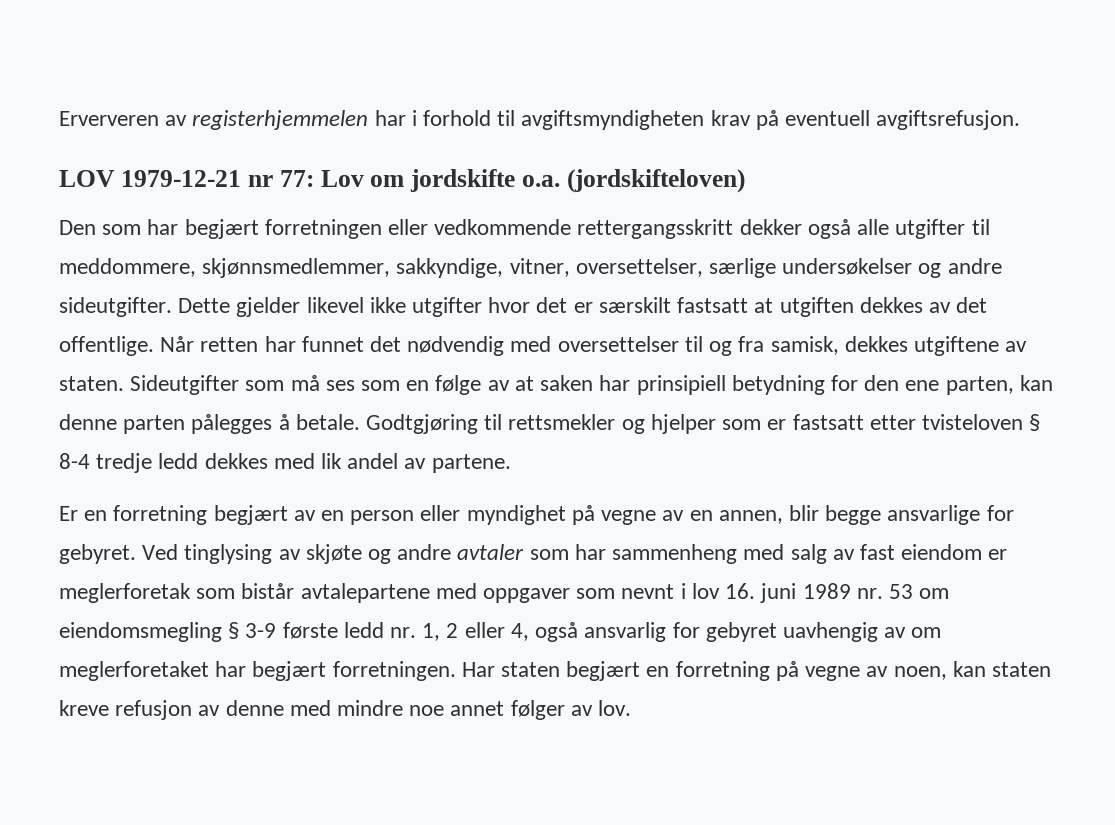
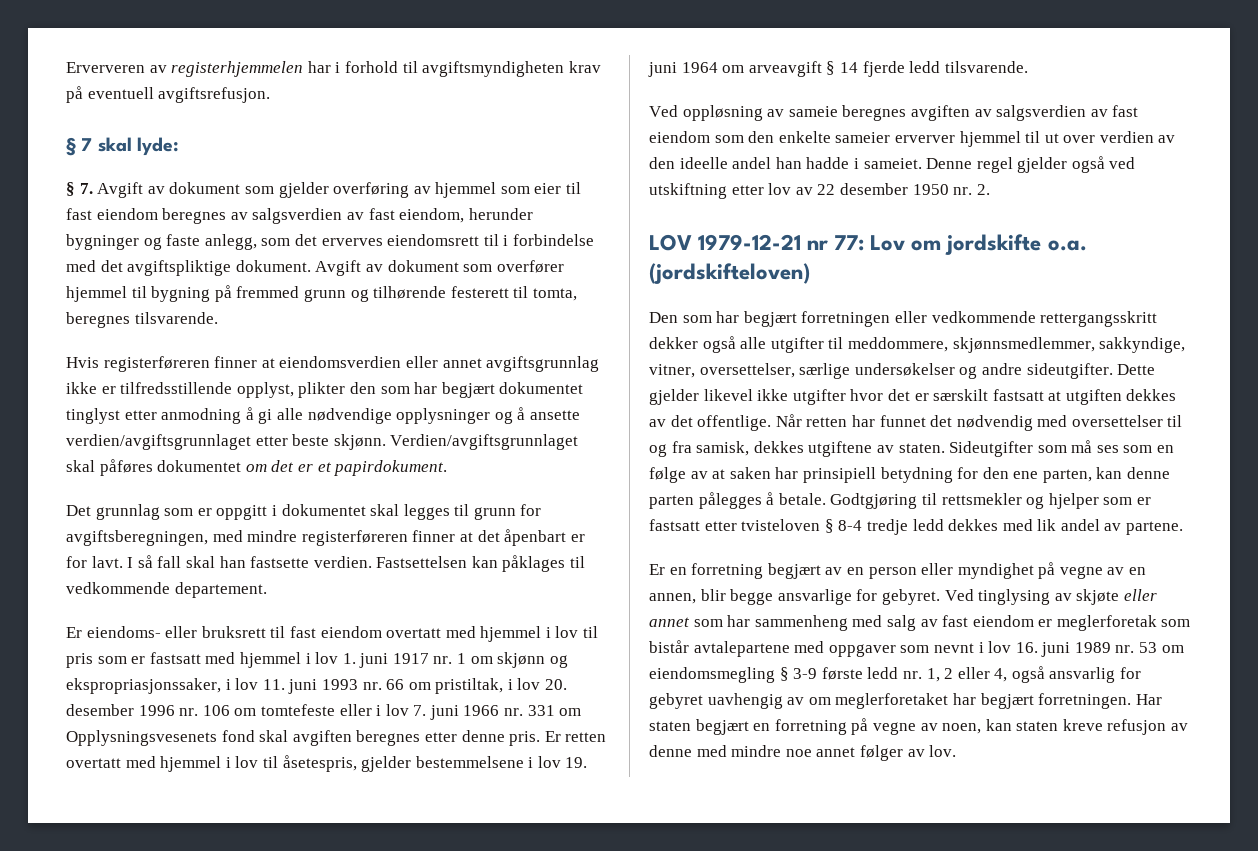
+ § 7 skal lyde:
+ § 7. Avgift av dokument som gjelder overføring av hjemmel som eier til fast eiendom beregnes av salgsverdien av fast eiendom, herunder bygninger og faste anlegg, som det erverves eiendomsrett til i forbindelse med det avgiftspliktige dokument. Avgift av dokument som overfører hjemmel til bygning på fremmed grunn og tilhørende festerett til tomta, beregnes tilsvarende.
+ Hvis registerføreren finner at eiendomsverdien eller annet avgiftsgrunnlag ikke er tilfredsstillende opplyst, plikter den som har begjært dokumentet tinglyst etter anmodning å gi alle nødvendige opplysninger og å ansette verdien/avgiftsgrunnlaget etter beste skjønn. Verdien/avgiftsgrunnlaget skal påføres dokumentet om det er et papirdokument.
+ Det grunnlag som er oppgitt i dokumentet skal legges til grunn for avgiftsberegningen, med mindre registerføreren finner at det åpenbart er for lavt. I så fall skal han fastsette verdien. Fastsettelsen kan påklages til vedkommende departement.
+ Er eiendoms- eller bruksrett til fast eiendom overtatt med hjemmel i lov til pris som er fastsatt med hjemmel i lov 1. juni 1917 nr. 1 om skjønn og ekspropriasjonssaker, i lov 11. juni 1993 nr. 66 om pristiltak, i lov 20. desember 1996 nr. 106 om tomtefeste eller i lov 7. juni 1966 nr. 331 om Opplysningsvesenets fond skal avgiften beregnes etter denne pris. Er retten overtatt med hjemmel i lov til åsetespris, gjelder bestemmelsene i lov 19. juni 1964 om arveavgift § 14 fjerde ledd tilsvarende.
+ Ved oppløsning av sameie beregnes avgiften av salgsverdien av fast eiendom som den enkelte sameier erverver hjemmel til ut over verdien av den ideelle andel han hadde i sameiet. Denne regel gjelder også ved utskiftning etter lov av 22 desember 1950 nr. 2.
- Ved tinglysing av skjøte og andre avtaler som har sammenheng med salg av fast eiendom er meglerforetak som bistår avtalepartene med oppgaver som nevnt i lov 16. juni 1989 nr. 53 om eiendomsmegling § 3-9 første ledd nr. 1, 2 eller 4, også ansvarlig for gebyret uavhengig av om meglerforetaket har begjært forretningen.
+ Ved tinglysing av skjøte eller annet som har sammenheng med salg av fast eiendom er meglerforetak som bistår avtalepartene med oppgaver som nevnt i lov 16. juni 1989 nr. 53 om eiendomsmegling § 3-9 første ledd nr. 1, 2 eller 4, også ansvarlig for gebyret uavhengig av om meglerforetaket har begjært forretningen.

